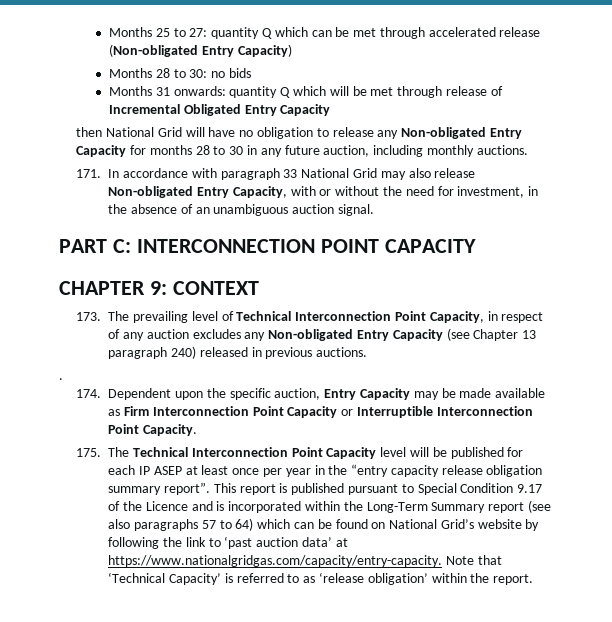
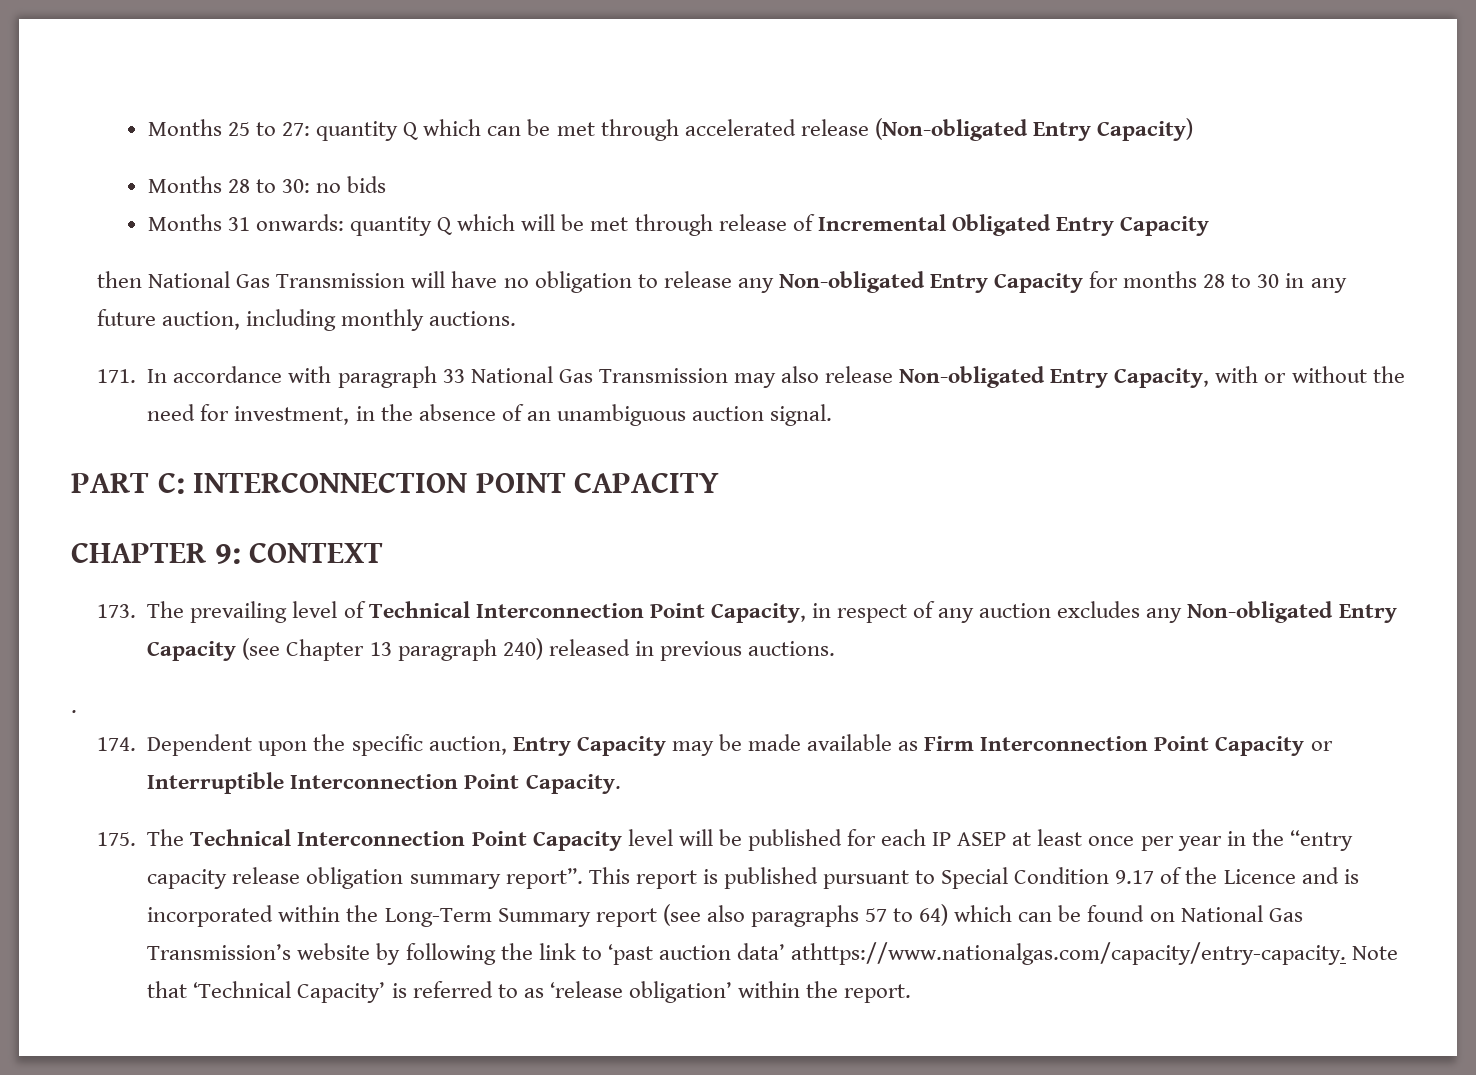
- then National Grid will have no obligation to release any Non-obligated Entry Capacity for months 28 to 30 in any future auction, including monthly auctions.
+ then National Gas Transmission will have no obligation to release any Non-obligated Entry Capacity for months 28 to 30 in any future auction, including monthly auctions.
- 171. In accordance with paragraph 33 National Grid may also release Non-obligated Entry Capacity, with or without the need for investment, in the absence of an unambiguous auction signal.
+ 171. In accordance with paragraph 33 National Gas Transmission may also release Non-obligated Entry Capacity, with or without the need for investment, in the absence of an unambiguous auction signal.
- This report is published pursuant to Special Condition 9.17 of the Licence and is incorporated within the Long-Term Summary report (see also paragraphs 57 to 64) which can be found on National Grid’s website by following the link to ‘past auction data’ at https://www.nationalgridgas.com/capacity/entry-capacity. Note that ‘Technical Capacity’ is referred to as ‘release obligation’ within the report.
+ This report is published pursuant to Special Condition 9.17 of the Licence and is incorporated within the Long-Term Summary report (see also paragraphs 57 to 64) which can be found on National Gas Transmission’s website by following the link to ‘past auction data’ athttps://www.nationalgas.com/capacity/entry-capacity. Note that ‘Technical Capacity’ is referred to as ‘release obligation’ within the report.

